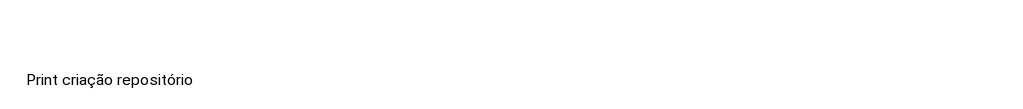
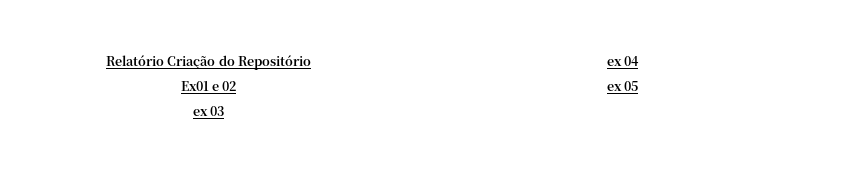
- Print criação repositório
+ Relatório Criação do Repositório
+ Ex01 e 02
+ ex 03
+ ex 04
+ ex 05

